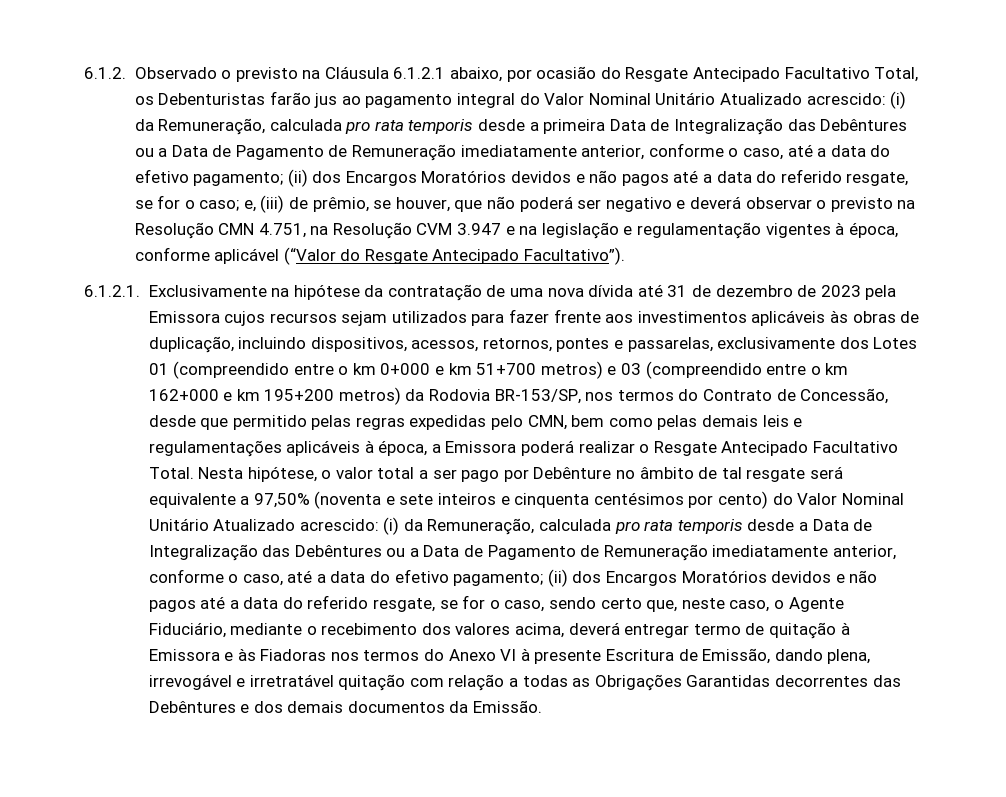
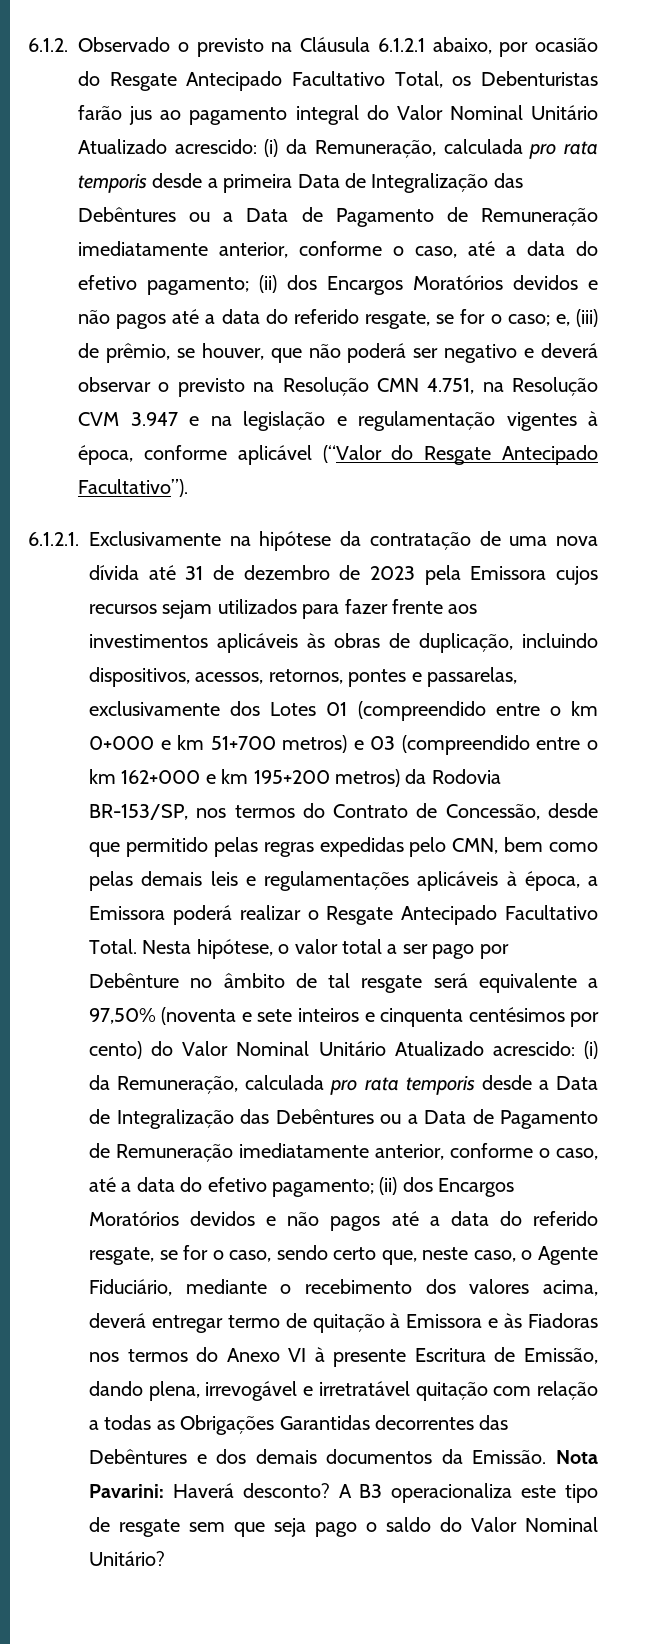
+ Nota Pavarini: Haverá desconto? A B3 operacionaliza este tipo de resgate sem que seja pago o saldo do Valor Nominal Unitário?

